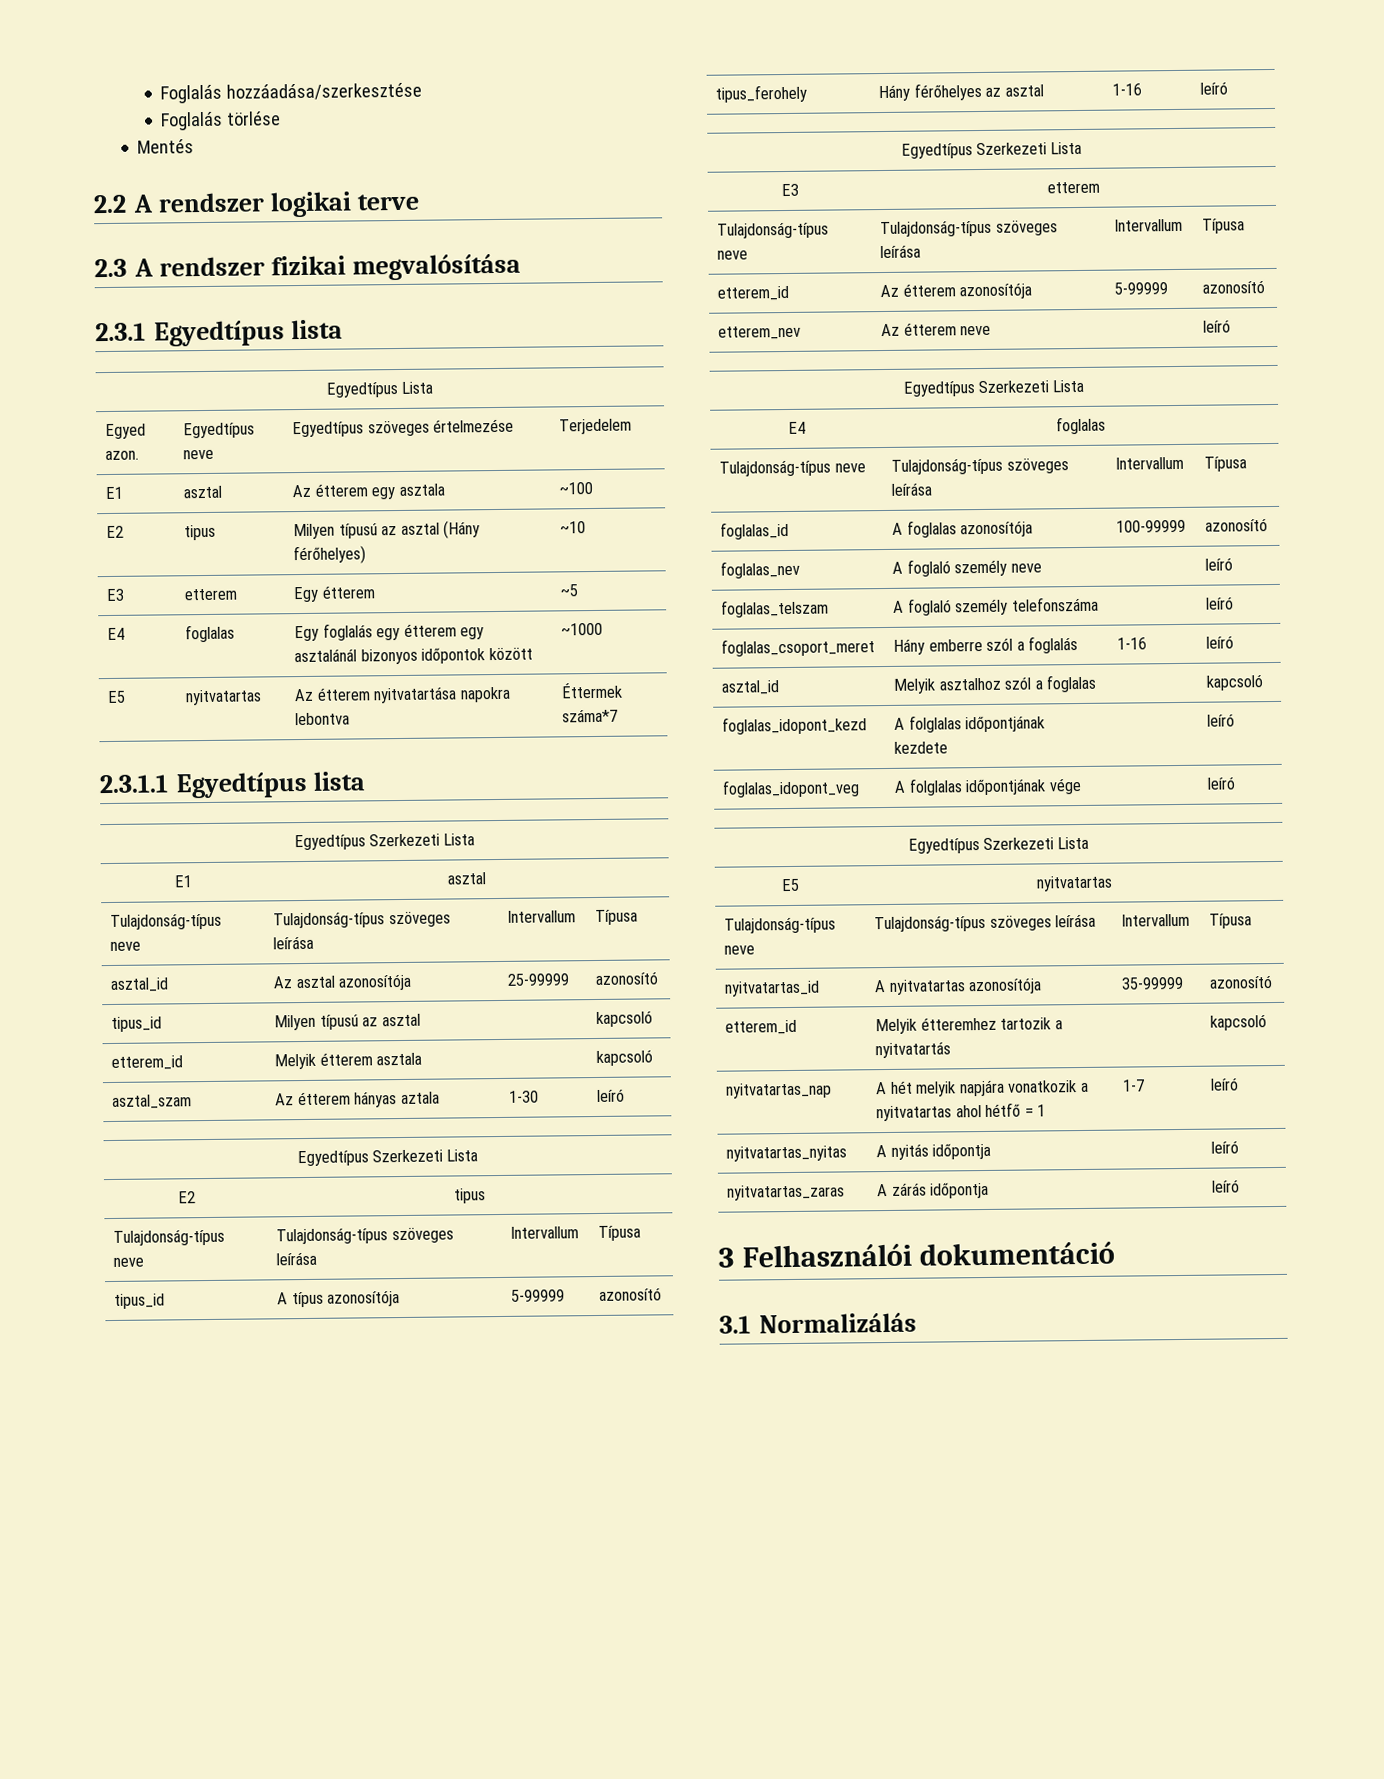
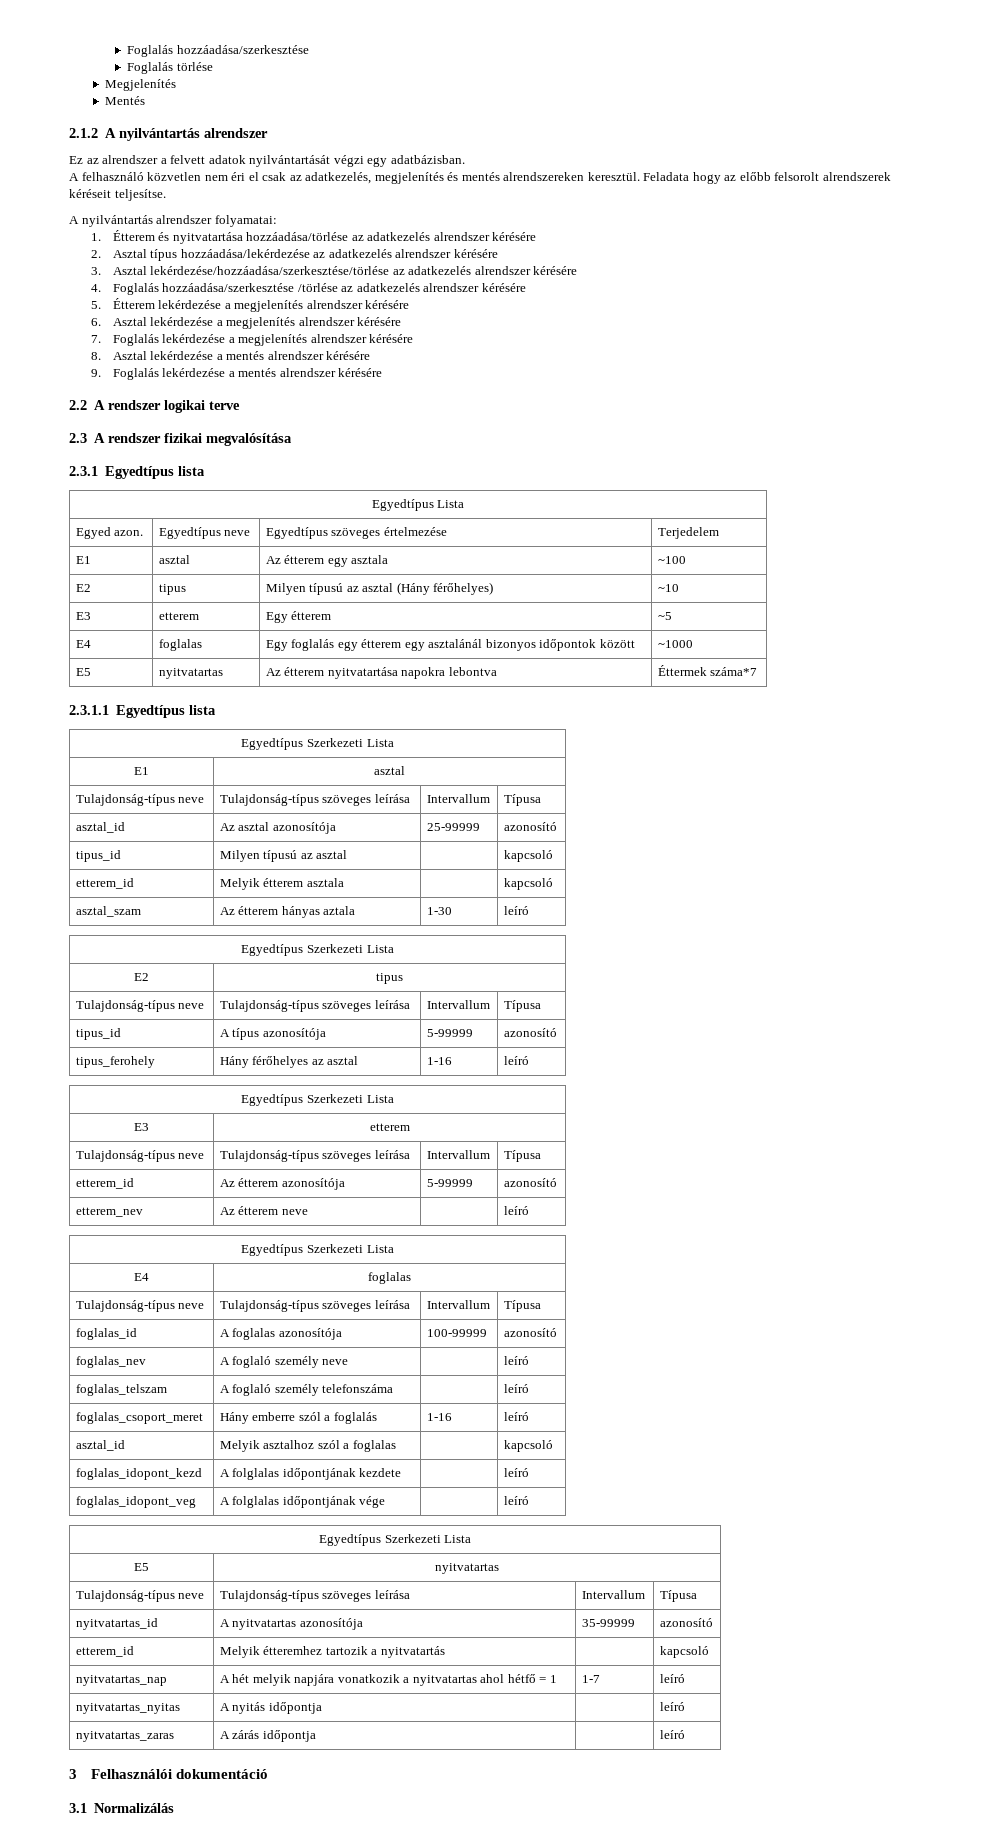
+ Megjelenítés
+ 2.1.2 A nyilvántartás alrendszer
+ Ez az alrendszer a felvett adatok nyilvántartását végzi egy adatbázisban.
+ A felhasználó közvetlen nem éri el csak az adatkezelés, megjelenítés és mentés alrendszereken keresztül. Feladata hogy az előbb felsorolt alrendszerek kéréseit teljesítse.
+ A nyilvántartás alrendszer folyamatai:
+ 1. Étterem és nyitvatartása hozzáadása/törlése az adatkezelés alrendszer kérésére
+ 2. Asztal típus hozzáadása/lekérdezése az adatkezelés alrendszer kérésére
+ 3. Asztal lekérdezése/hozzáadása/szerkesztése/törlése az adatkezelés alrendszer kérésére
+ 4. Foglalás hozzáadása/szerkesztése /törlése az adatkezelés alrendszer kérésére
+ 5. Étterem lekérdezése a megjelenítés alrendszer kérésére
+ 6. Asztal lekérdezése a megjelenítés alrendszer kérésére
+ 7. Foglalás lekérdezése a megjelenítés alrendszer kérésére
+ 8. Asztal lekérdezése a mentés alrendszer kérésére
+ 9. Foglalás lekérdezése a mentés alrendszer kérésére

